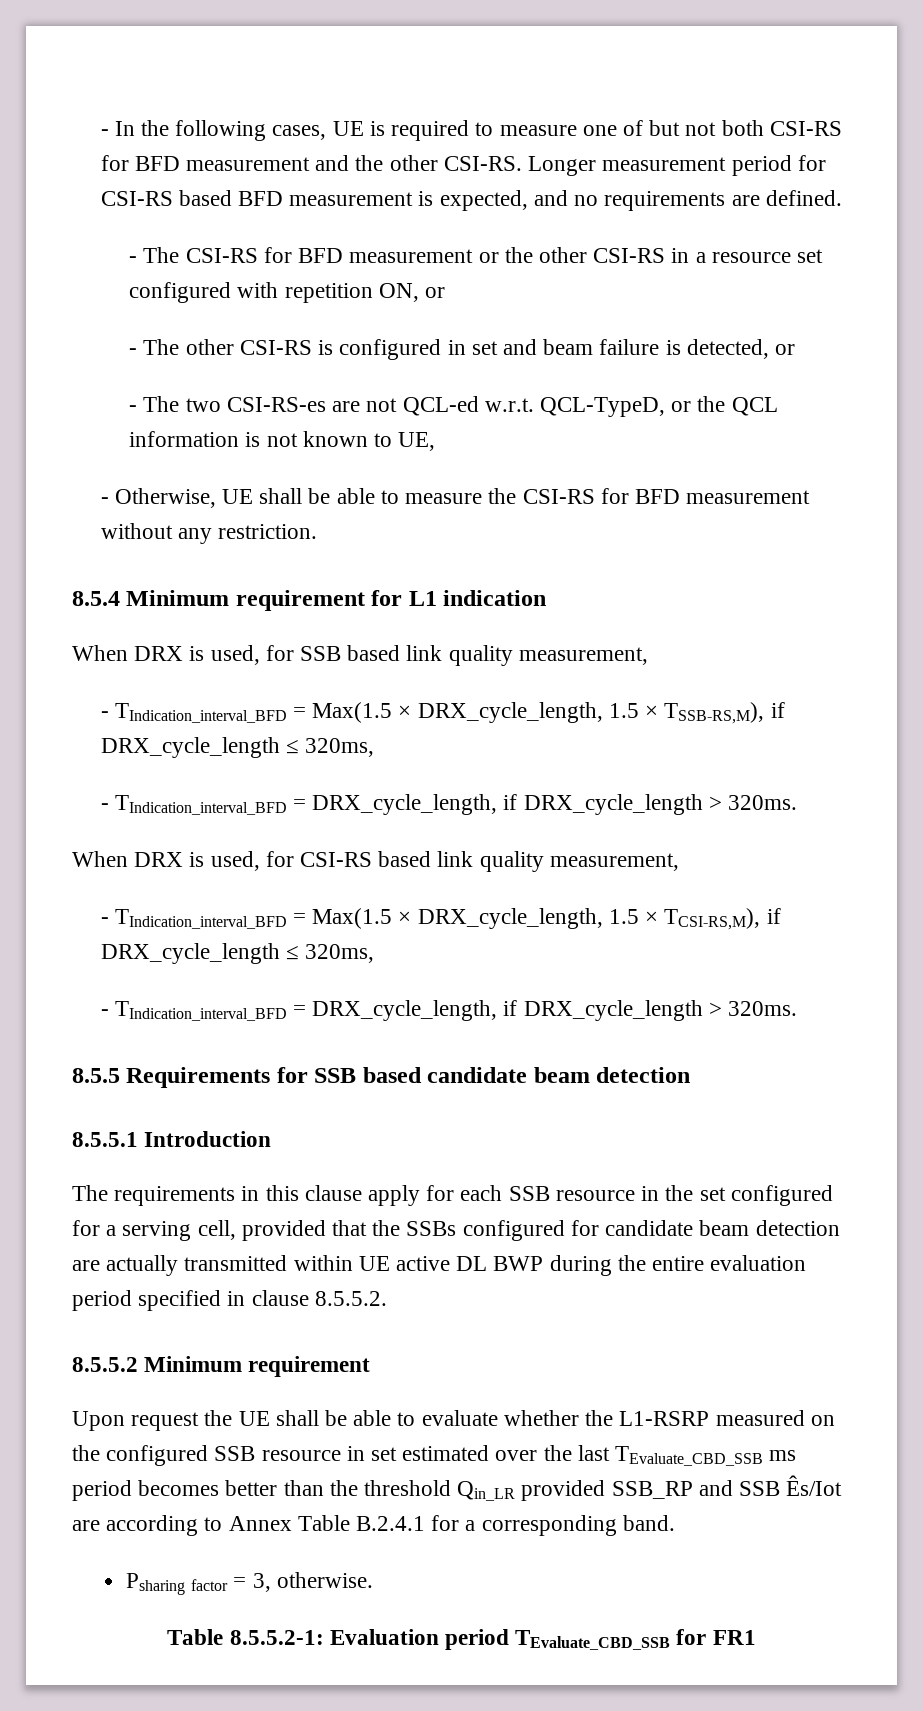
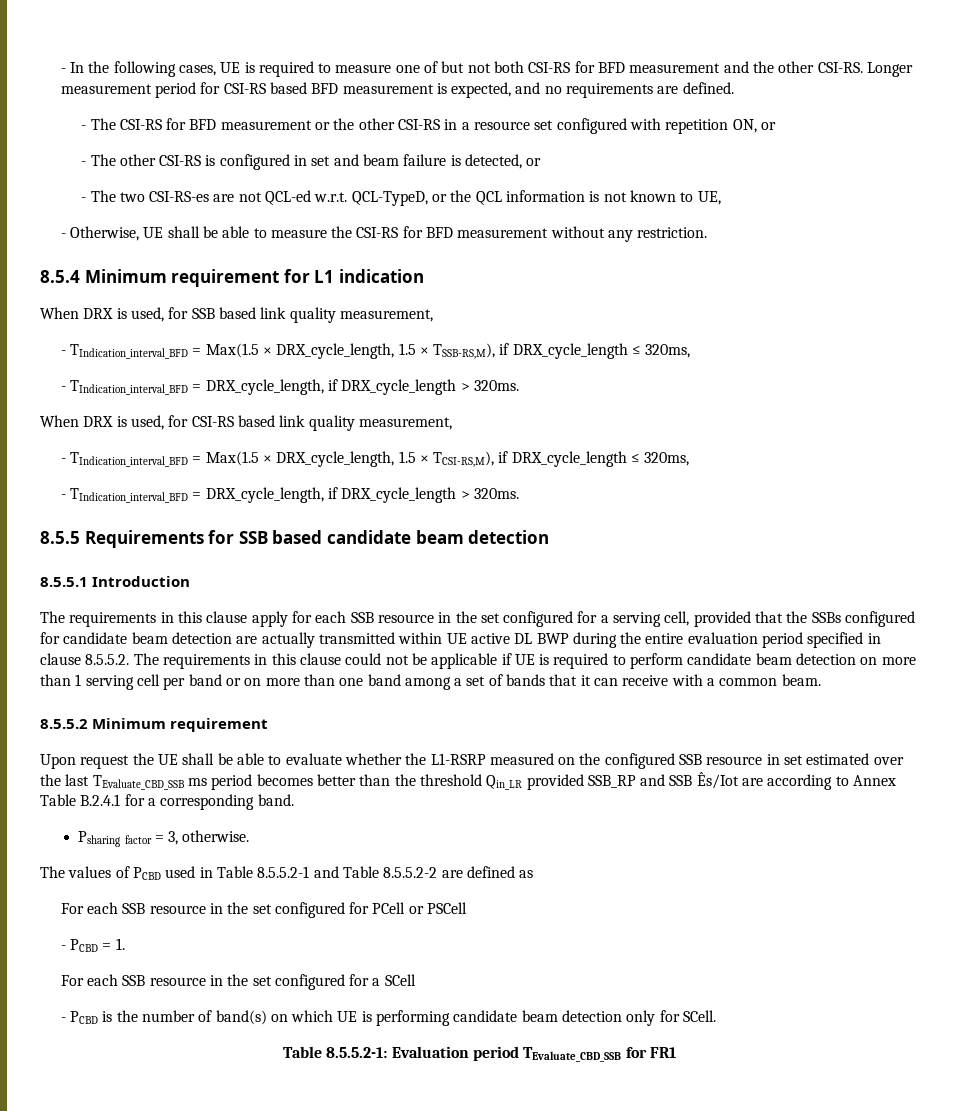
- The requirements in this clause apply for each SSB resource in the set configured for a serving cell, provided that the SSBs configured for candidate beam detection are actually transmitted within UE active DL BWP during the entire evaluation period specified in clause 8.5.5.2.
+ The requirements in this clause apply for each SSB resource in the set configured for a serving cell, provided that the SSBs configured for candidate beam detection are actually transmitted within UE active DL BWP during the entire evaluation period specified in clause 8.5.5.2. The requirements in this clause could not be applicable if UE is required to perform candidate beam detection on more than 1 serving cell per band or on more than one band among a set of bands that it can receive with a common beam.
+ The values of PCBD used in Table 8.5.5.2-1 and Table 8.5.5.2-2 are defined as
+ For each SSB resource in the set configured for PCell or PSCell
+ - PCBD = 1.
+ For each SSB resource in the set configured for a SCell
+ - PCBD is the number of band(s) on which UE is performing candidate beam detection only for SCell.

